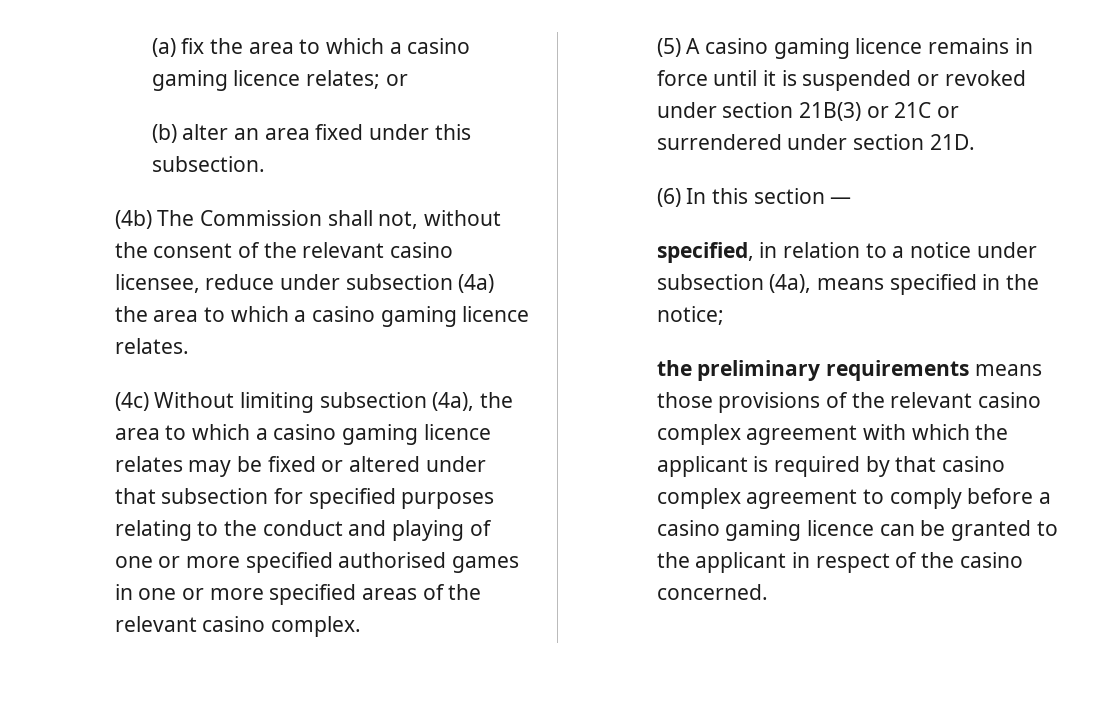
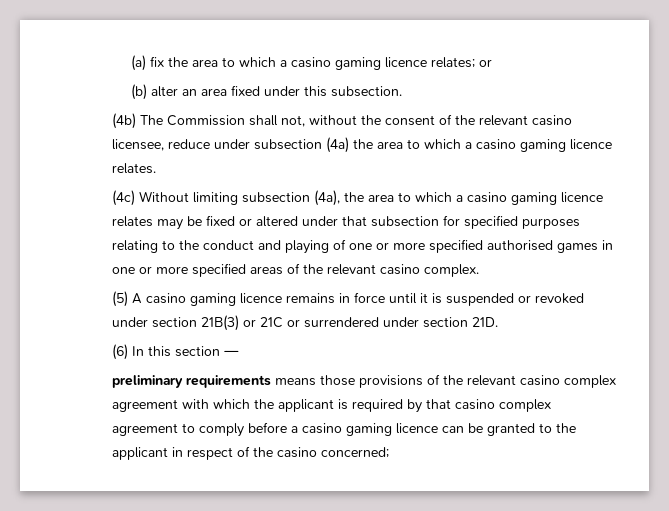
- specified, in relation to a notice under subsection (4a), means specified in the notice;
- the preliminary requirements means those provisions of the relevant casino complex agreement with which the applicant is required by that casino complex agreement to comply before a casino gaming licence can be granted to the applicant in respect of the casino concerned.
+ preliminary requirements means those provisions of the relevant casino complex agreement with which the applicant is required by that casino complex agreement to comply before a casino gaming licence can be granted to the applicant in respect of the casino concerned;

